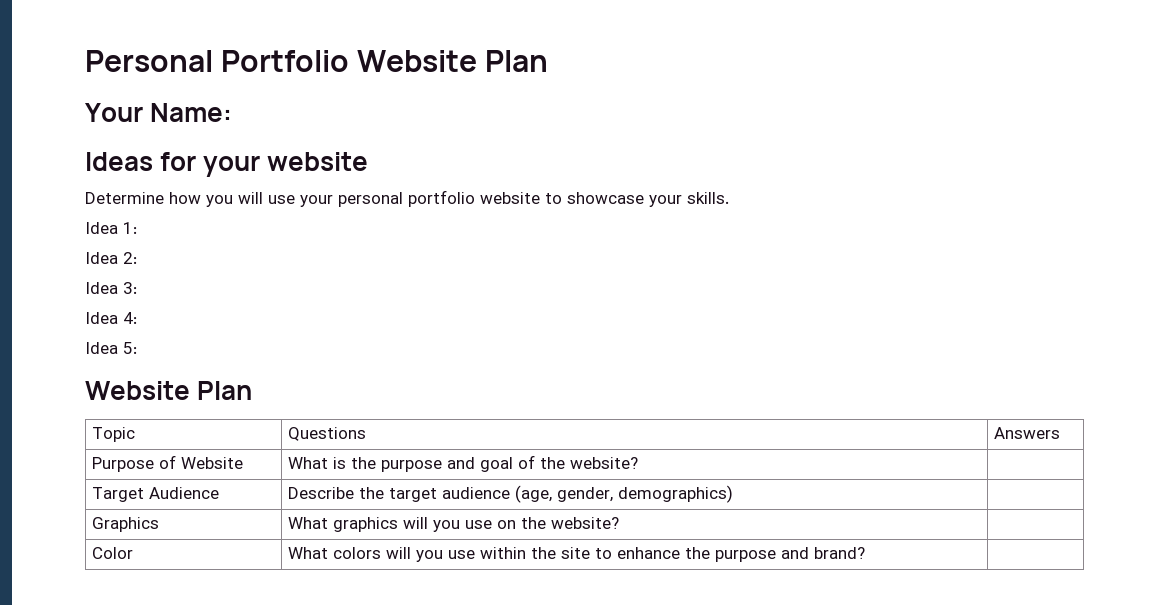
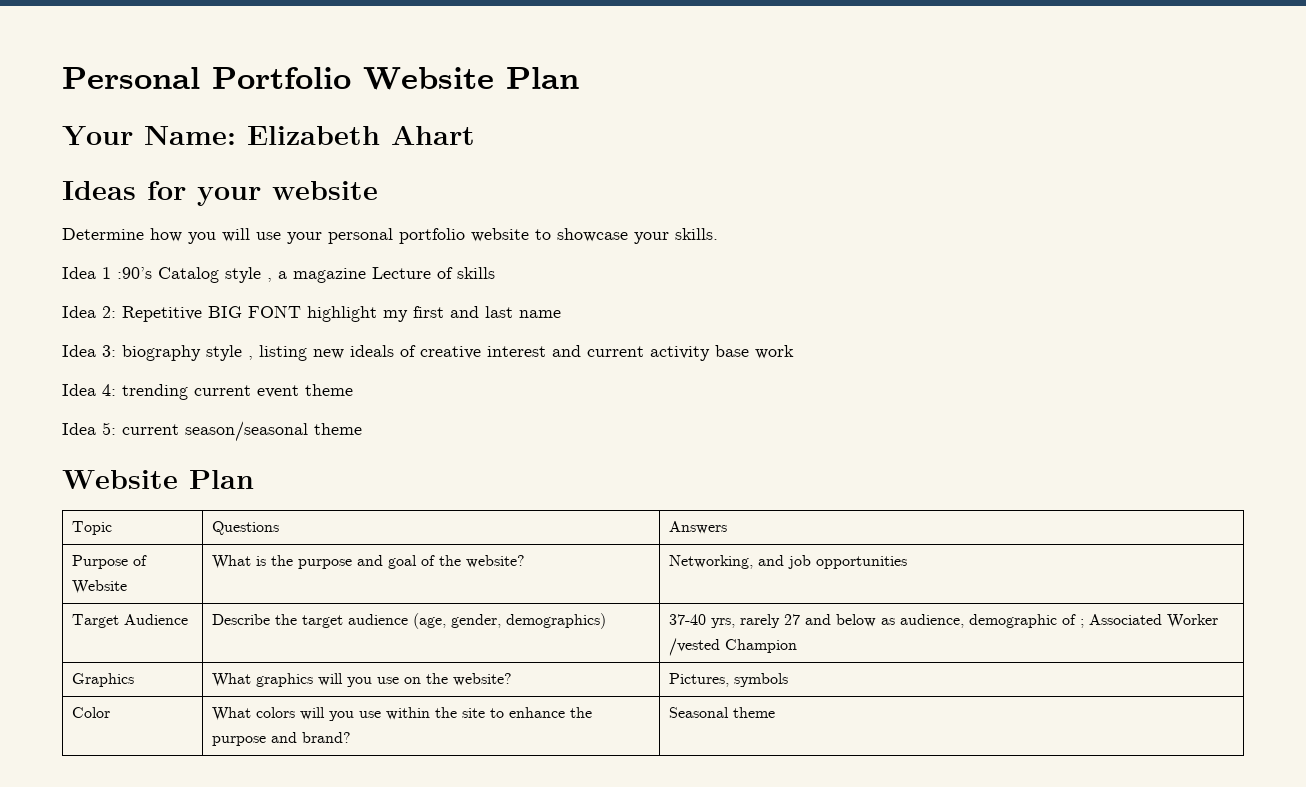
- Your Name:
+ Your Name: Elizabeth Ahart
- Idea 1:
- Idea 2:
- Idea 3:
- Idea 4:
+ Idea 1 :90’s Catalog style , a magazine Lecture of skills
+ Idea 2: Repetitive BIG FONT highlight my first and last name
+ Idea 3: biography style , listing new ideals of creative interest and current activity base work
+ Idea 4: trending current event theme
- Idea 5:
+ Idea 5: current season/seasonal theme
- Purpose of Website | What is the purpose and goal of the website? |
+ Purpose of Website | What is the purpose and goal of the website? | Networking, and job opportunities
- Target Audience | Describe the target audience (age, gender, demographics) |
+ Target Audience | Describe the target audience (age, gender, demographics) | 37-40 yrs, rarely 27 and below as audience, demographic of ; Associated Worker /vested Champion
- Graphics | What graphics will you use on the website? |
+ Graphics | What graphics will you use on the website? | Pictures, symbols
- Color | What colors will you use within the site to enhance the purpose and brand? |
+ Color | What colors will you use within the site to enhance the purpose and brand? | Seasonal theme

